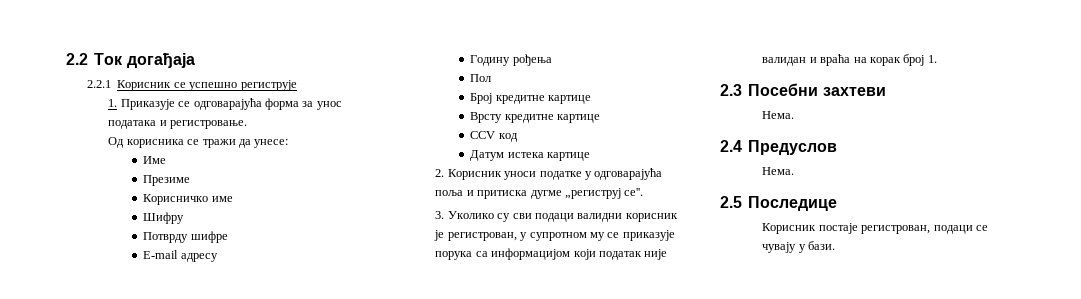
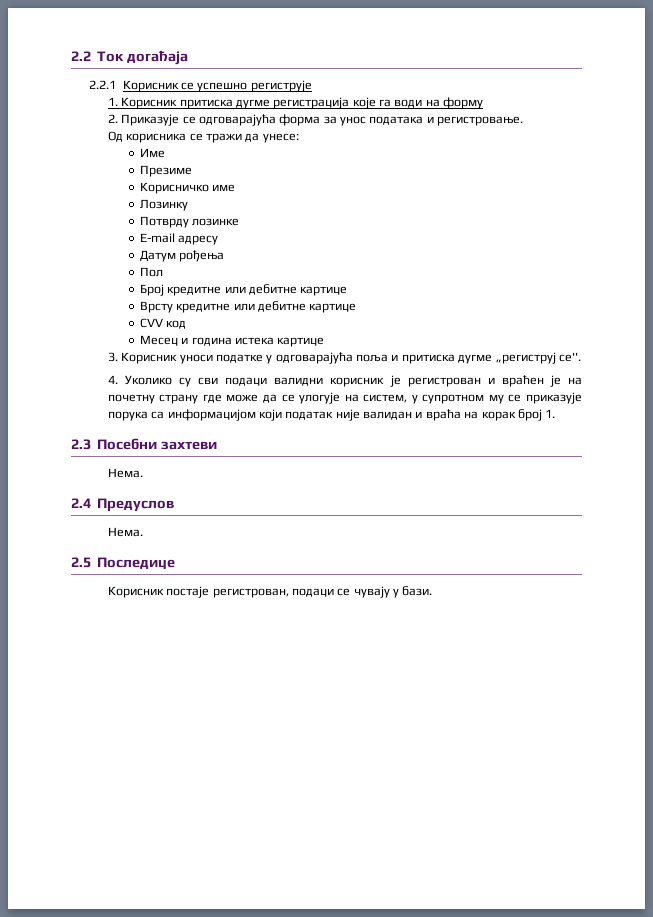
- 1. Приказује се одговарајућа форма за унос података и регистровање.
+ 1. Корисник притиска дугме регистрација које га води на форму
+ 2. Приказује се одговарајућа форма за унос података и регистровање.
- Шифру
+ Лозинку
- Потврду шифре
+ Потврду лозинке
- Годину рођења
+ Датум рођења
- Број кредитне картице
+ Број кредитне или дебитне картице
- Врсту кредитне картице
- CCV код
+ Врсту кредитне или дебитне картице
+ CVV код
- Датум истека картице
+ Месец и година истека картице
- 2. Корисник уноси податке у одговарајућа поља и притиска дугме „региструј се''.
+ 3. Корисник уноси податке у одговарајућа поља и притиска дугме „региструј се''.
- 3. Уколико су сви подаци валидни корисник је регистрован, у супротном му се приказује порука са информацијом који податак није валидан и враћа на корак број 1.
+ 4. Уколико су сви подаци валидни корисник је регистрован и враћен је на почетну страну где може да се улогује на систем, у супротном му се приказује порука са информацијом који податак није валидан и враћа на корак број 1.

